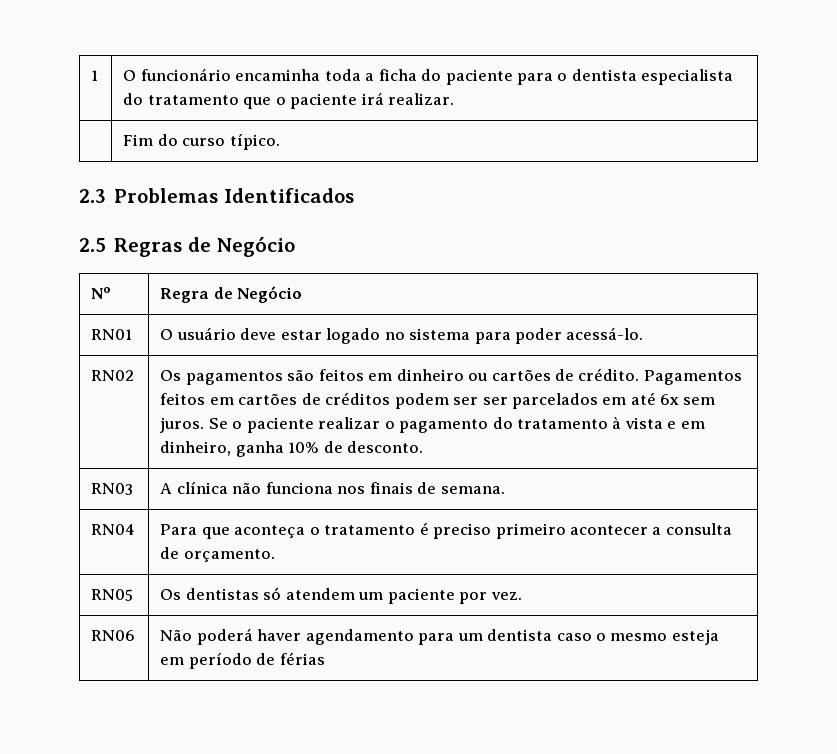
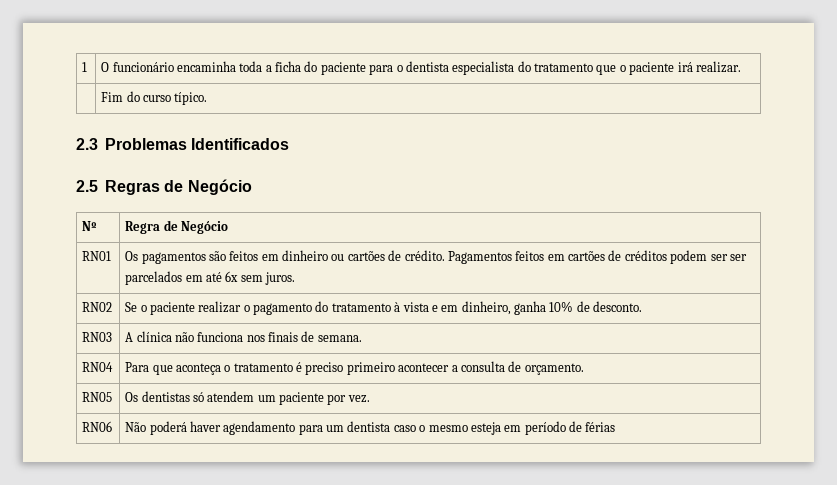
- RN01 | O usuário deve estar logado no sistema para poder acessá-lo.
- RN02 | Os pagamentos são feitos em dinheiro ou cartões de crédito. Pagamentos feitos em cartões de créditos podem ser ser parcelados em até 6x sem juros. Se o paciente realizar o pagamento do tratamento à vista e em dinheiro, ganha 10% de desconto.
+ RN01 | Os pagamentos são feitos em dinheiro ou cartões de crédito. Pagamentos feitos em cartões de créditos podem ser ser parcelados em até 6x sem juros.
+ RN02 | Se o paciente realizar o pagamento do tratamento à vista e em dinheiro, ganha 10% de desconto.

